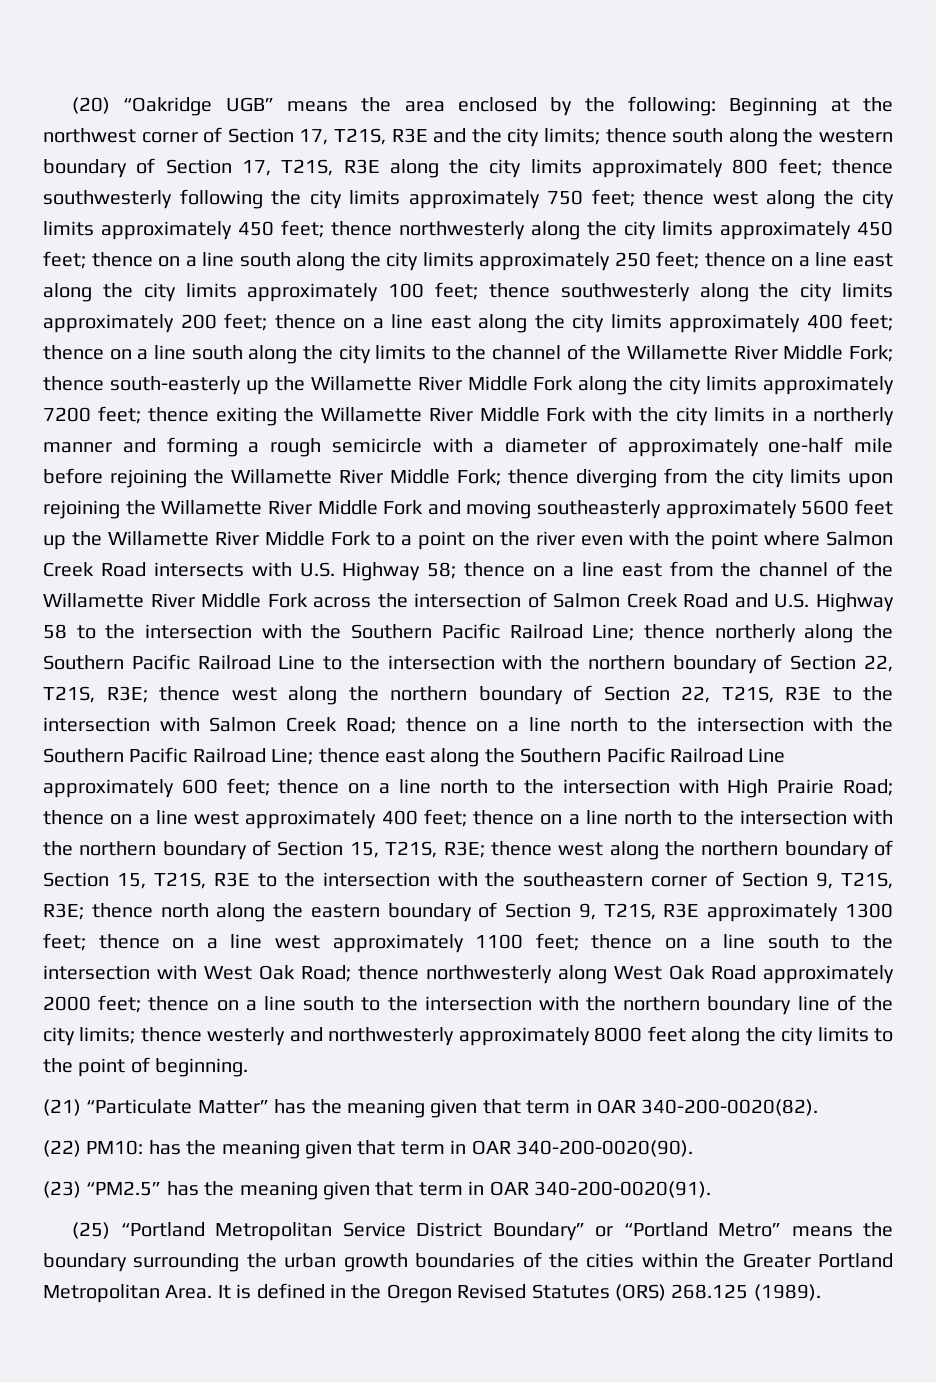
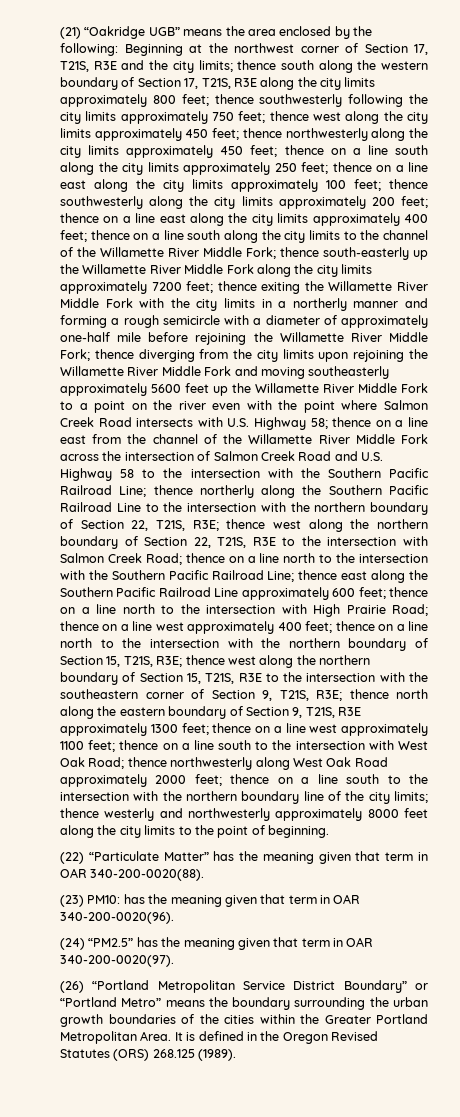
- (20) “Oakridge UGB” means the area enclosed by the following:
+ (21) “Oakridge UGB” means the area enclosed by the following:
- (21) “Particulate Matter” has the meaning given that term in OAR 340-200-0020(82).
- (22) PM10: has the meaning given that term in OAR 340-200-0020(90).
- (23) “PM2.5” has the meaning given that term in OAR 340-200-0020(91).
- (25) “Portland Metropolitan Service District Boundary” or “Portland Metro” means the boundary surrounding the urban growth boundaries of the cities within the Greater Portland Metropolitan Area.
+ (22) “Particulate Matter” has the meaning given that term in OAR 340-200-0020(88).
+ (23) PM10: has the meaning given that term in OAR 340-200-0020(96).
+ (24) “PM2.5” has the meaning given that term in OAR 340-200-0020(97).
+ (26) “Portland Metropolitan Service District Boundary” or “Portland Metro” means the boundary surrounding the urban growth boundaries of the cities within the Greater Portland Metropolitan Area.

